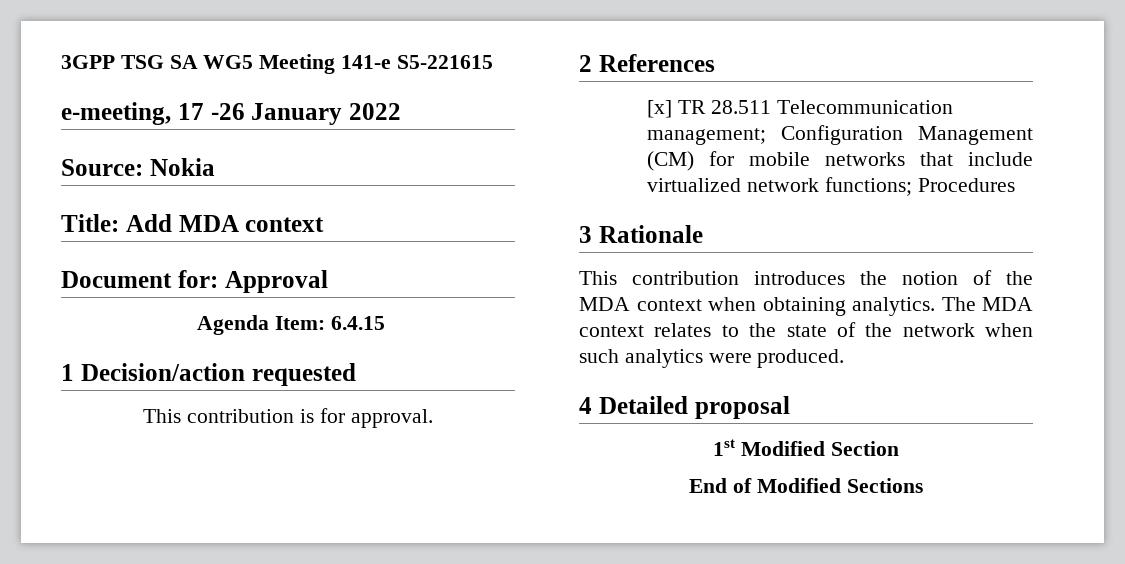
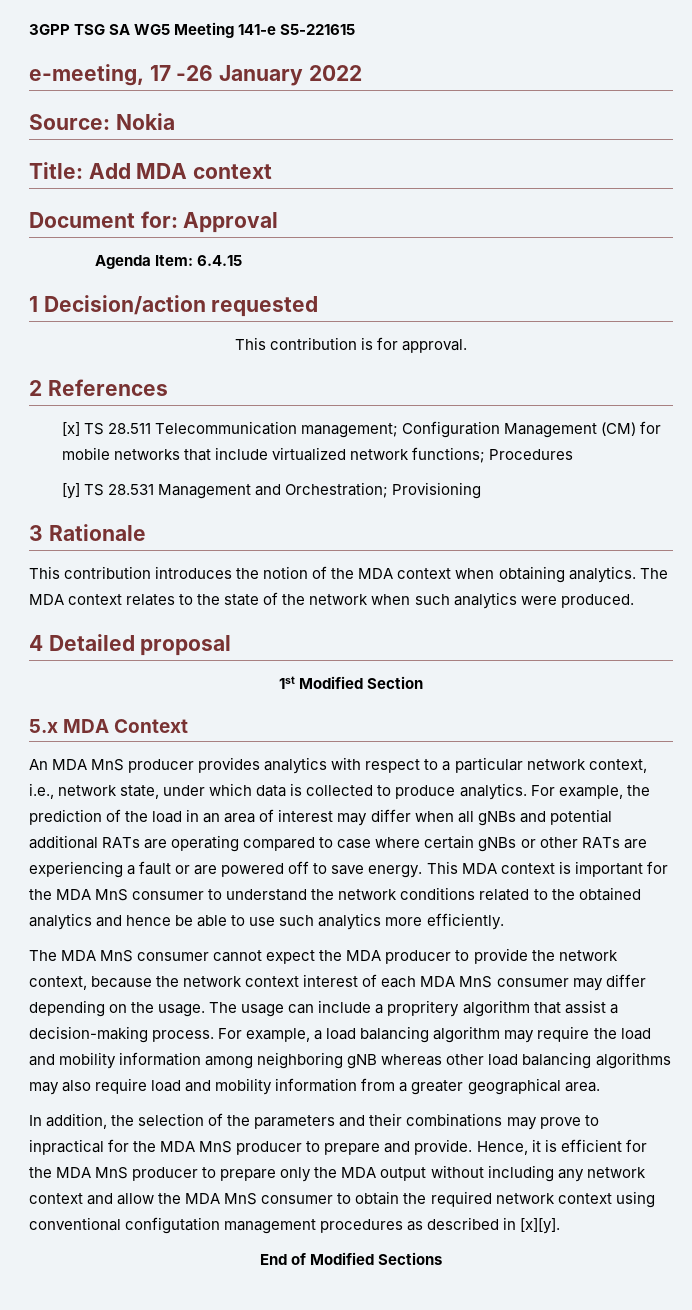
- [x] TR 28.511 Telecommunication management; Configuration Management (CM) for mobile networks that include virtualized network functions; Procedures
+ [x] TS 28.511 Telecommunication management; Configuration Management (CM) for mobile networks that include virtualized network functions; Procedures
+ [y] TS 28.531 Management and Orchestration; Provisioning
+ 5.x MDA Context
+ An MDA MnS producer provides analytics with respect to a particular network context, i.e., network state, under which data is collected to produce analytics. For example, the prediction of the load in an area of interest may differ when all gNBs and potential additional RATs are operating compared to case where certain gNBs or other RATs are experiencing a fault or are powered off to save energy. This MDA context is important for the MDA MnS consumer to understand the network conditions related to the obtained analytics and hence be able to use such analytics more efficiently.
+ The MDA MnS consumer cannot expect the MDA producer to provide the network context, because the network context interest of each MDA MnS consumer may differ depending on the usage. The usage can include a propritery algorithm that assist a decision-making process. For example, a load balancing algorithm may require the load and mobility information among neighboring gNB whereas other load balancing algorithms may also require load and mobility information from a greater geographical area.
+ In addition, the selection of the parameters and their combinations may prove to inpractical for the MDA MnS producer to prepare and provide. Hence, it is efficient for the MDA MnS producer to prepare only the MDA output without including any network context and allow the MDA MnS consumer to obtain the required network context using conventional configutation management procedures as described in [x][y].

